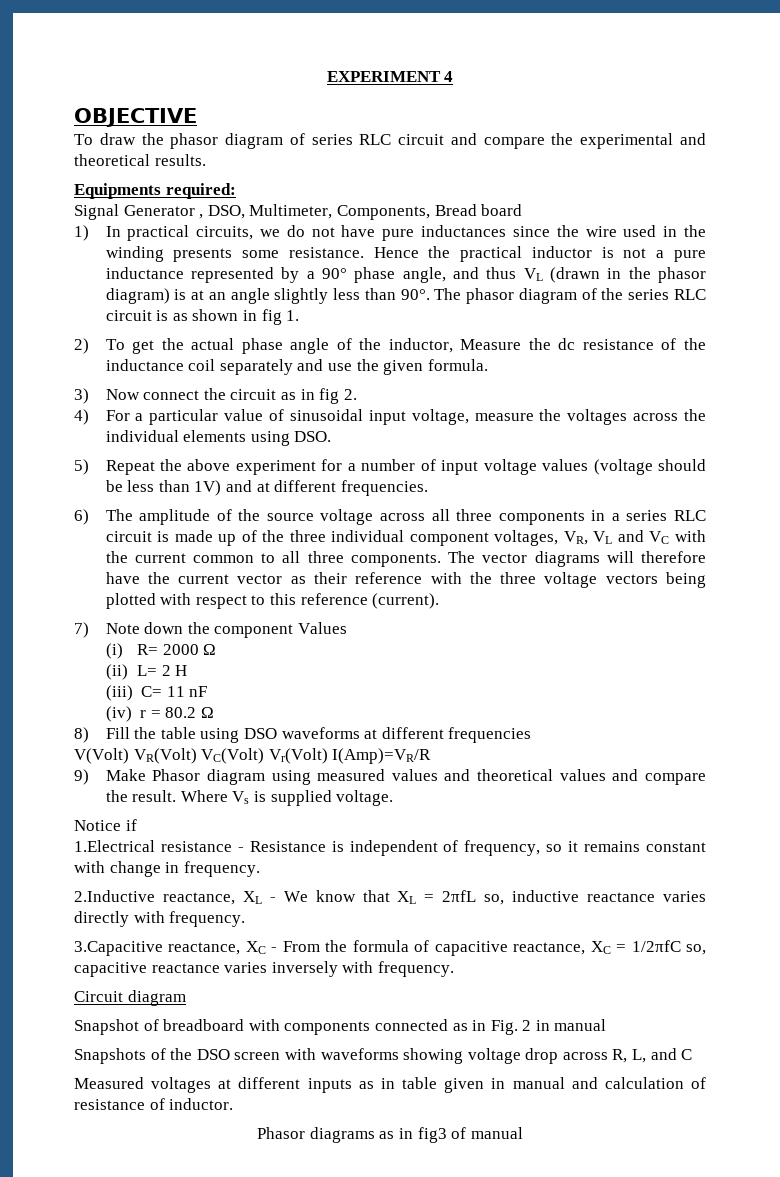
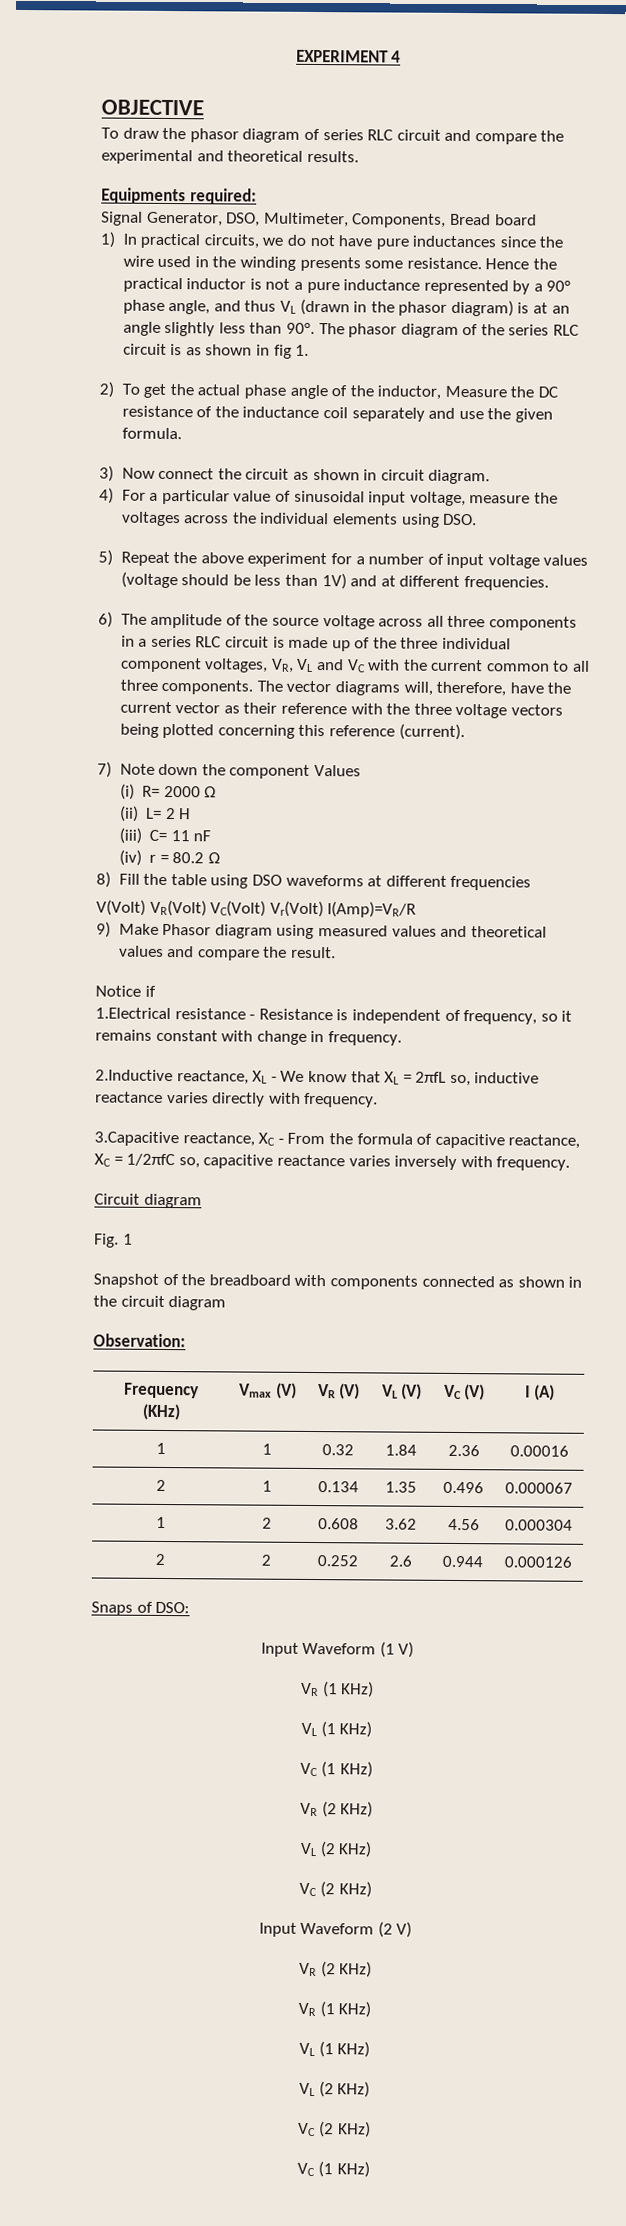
- Signal Generator , DSO, Multimeter, Components, Bread board
+ Signal Generator, DSO, Multimeter, Components, Bread board
- 2) To get the actual phase angle of the inductor, Measure the dc resistance of the inductance coil separately and use the given formula.
+ 2) To get the actual phase angle of the inductor, Measure the DC resistance of the inductance coil separately and use the given formula.
- 3) Now connect the circuit as in fig 2.
+ 3) Now connect the circuit as shown in circuit diagram.
- The vector diagrams will therefore have the current vector as their reference with the three voltage vectors being plotted with respect to this reference (current).
+ The vector diagrams will, therefore, have the current vector as their reference with the three voltage vectors being plotted concerning this reference (current).
- Where Vs is supplied voltage.
+ Fig. 1
- Snapshot of breadboard with components connected as in Fig. 2 in manual
- Snapshots of the DSO screen with waveforms showing voltage drop across R, L, and C
- Measured voltages at different inputs as in table given in manual and calculation of resistance of inductor.
- Phasor diagrams as in fig3 of manual
+ Snapshot of the breadboard with components connected as shown in the circuit diagram
+ Observation:
+ Frequency (KHz) | Vmax (V) | VR (V) | VL (V) | VC (V) | I (A)
+ 1 | 1 | 0.32 | 1.84 | 2.36 | 0.00016
+ 2 | 1 | 0.134 | 1.35 | 0.496 | 0.000067
+ 1 | 2 | 0.608 | 3.62 | 4.56 | 0.000304
+ 2 | 2 | 0.252 | 2.6 | 0.944 | 0.000126
+ Snaps of DSO:
+ Input Waveform (1 V)
+ VR (1 KHz)
+ VL (1 KHz)
+ VC (1 KHz)
+ VR (2 KHz)
+ VL (2 KHz)
+ VC (2 KHz)
+ Input Waveform (2 V)
+ VR (2 KHz)
+ VR (1 KHz)
+ VL (1 KHz)
+ VL (2 KHz)
+ VC (2 KHz)
+ VC (1 KHz)

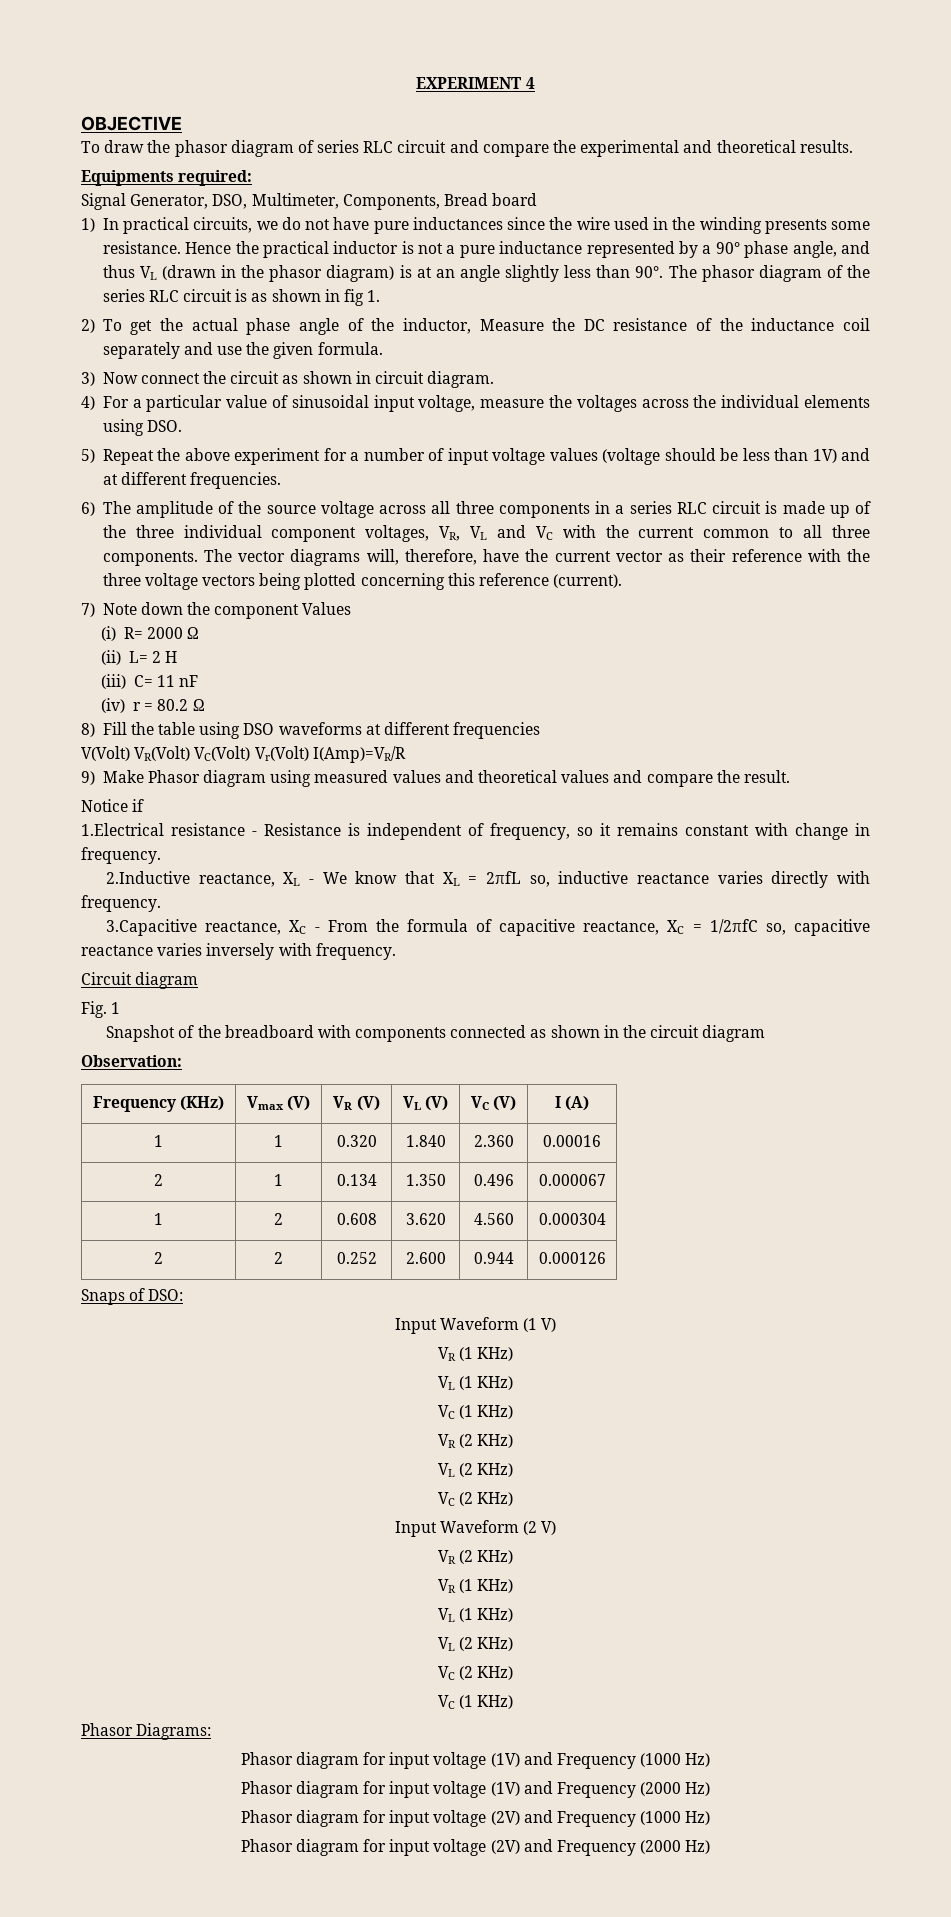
- 1 | 1 | 0.32 | 1.84 | 2.36 | 0.00016
+ 1 | 1 | 0.320 | 1.840 | 2.360 | 0.00016
- 2 | 1 | 0.134 | 1.35 | 0.496 | 0.000067
+ 2 | 1 | 0.134 | 1.350 | 0.496 | 0.000067
- 1 | 2 | 0.608 | 3.62 | 4.56 | 0.000304
+ 1 | 2 | 0.608 | 3.620 | 4.560 | 0.000304
- 2 | 2 | 0.252 | 2.6 | 0.944 | 0.000126
+ 2 | 2 | 0.252 | 2.600 | 0.944 | 0.000126
+ Phasor Diagrams:
+ Phasor diagram for input voltage (1V) and Frequency (1000 Hz)
+ Phasor diagram for input voltage (1V) and Frequency (2000 Hz)
+ Phasor diagram for input voltage (2V) and Frequency (1000 Hz)
+ Phasor diagram for input voltage (2V) and Frequency (2000 Hz)

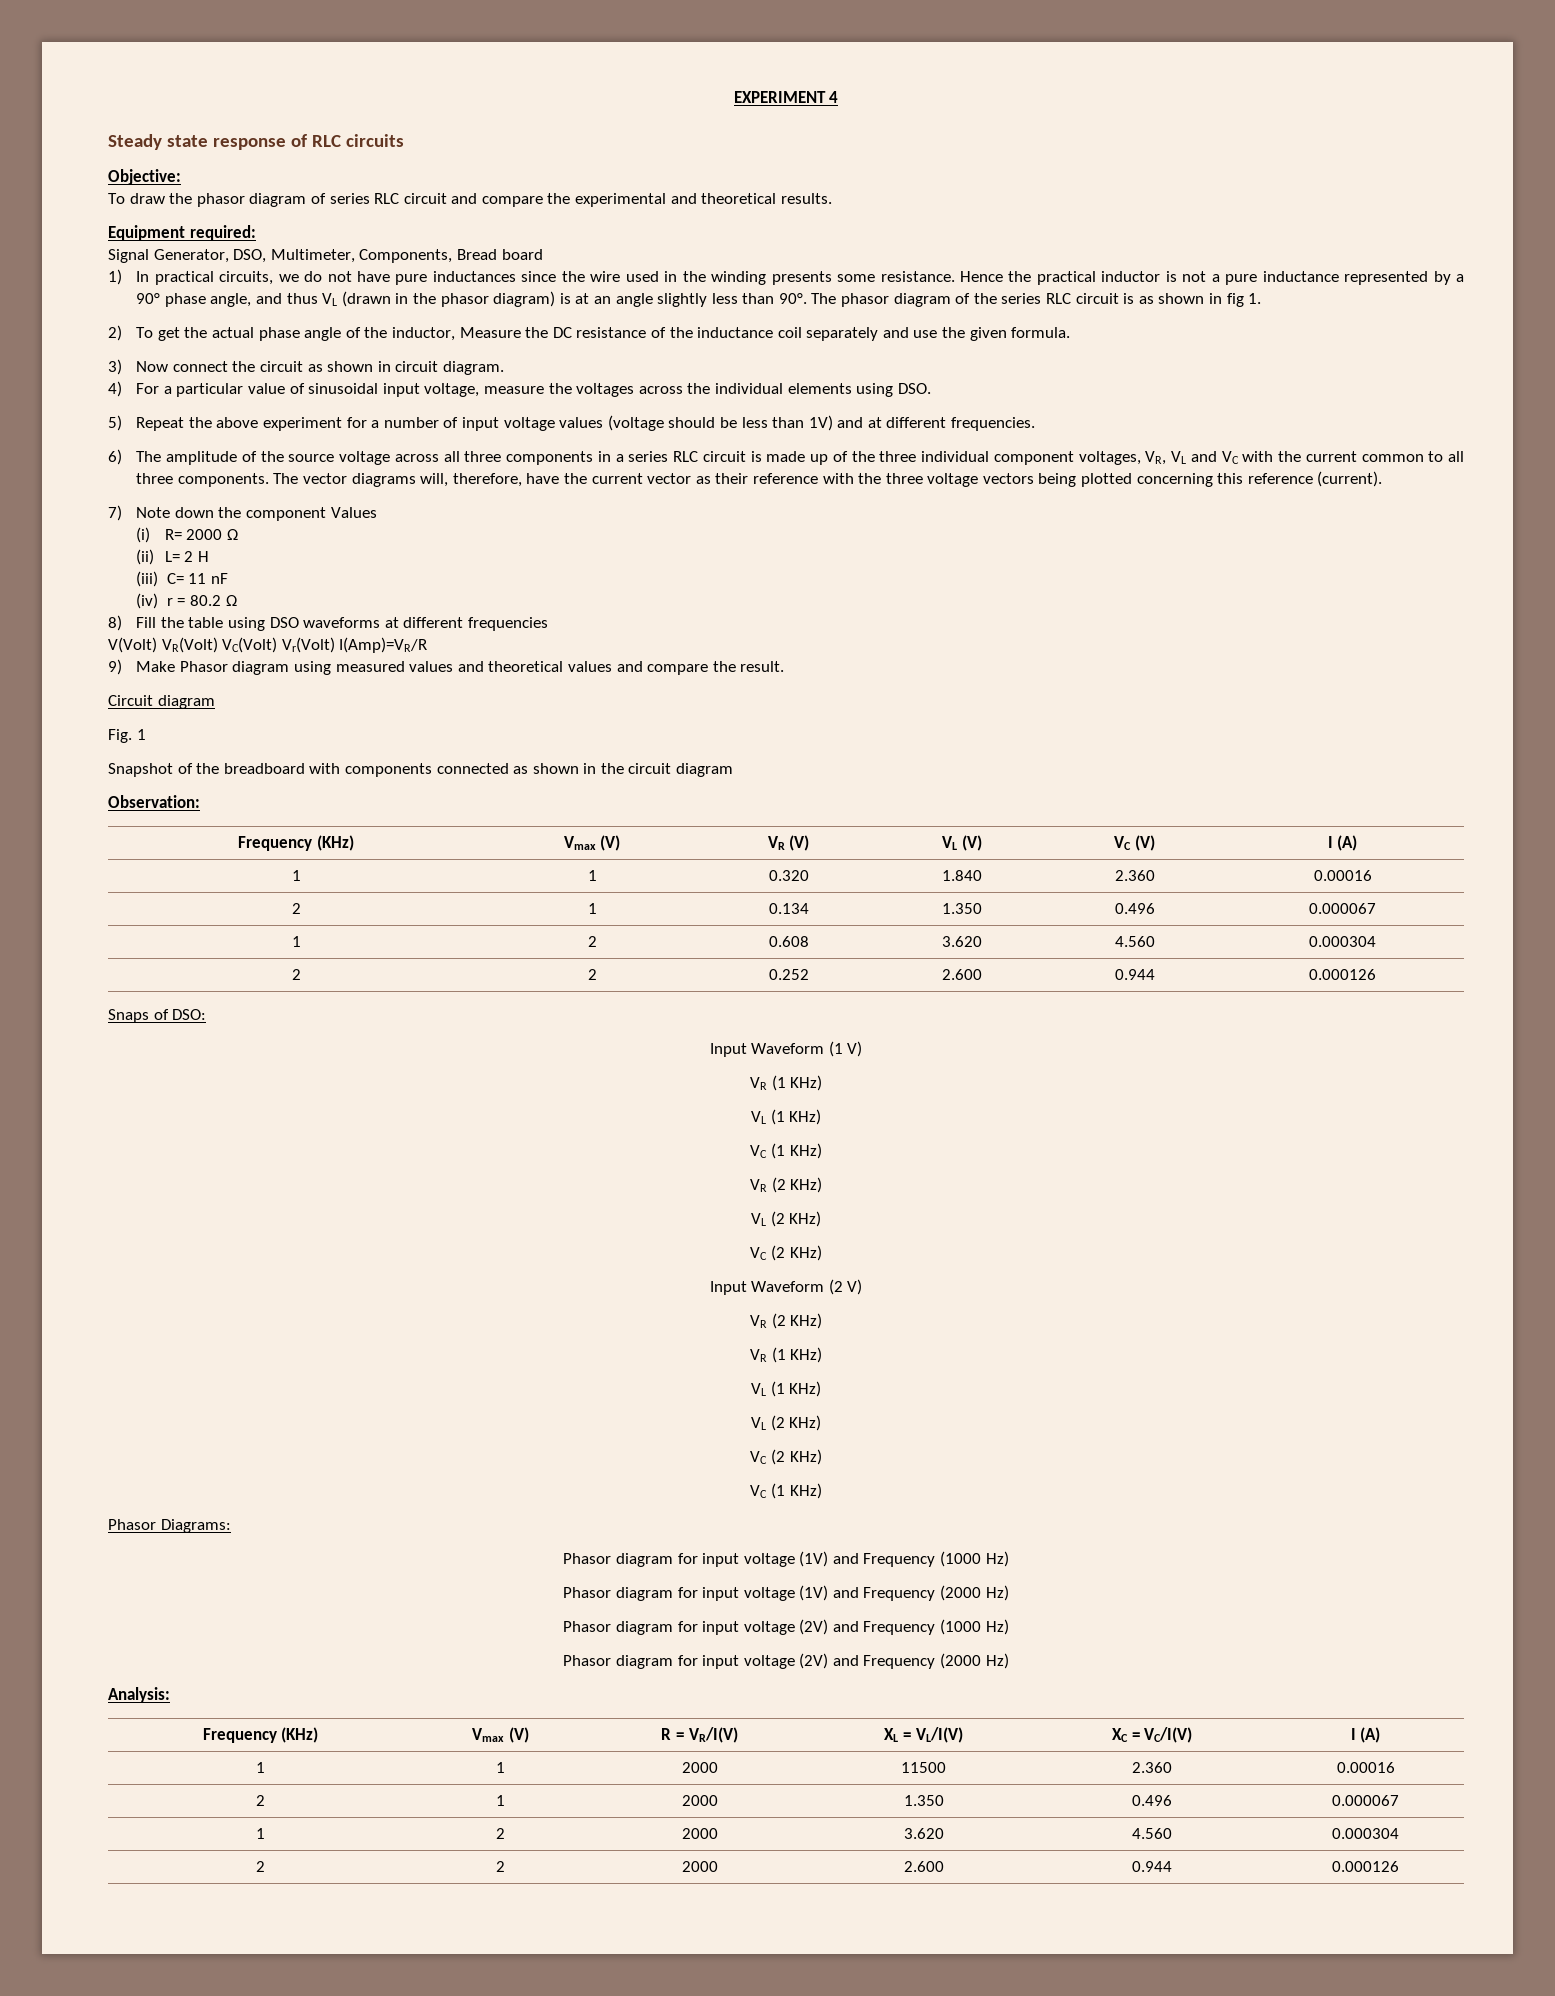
- OBJECTIVE
+ Steady state response of RLC circuits
+ Objective:
- Equipments required:
+ Equipment required:
- Notice if
- 1.Electrical resistance - Resistance is independent of frequency, so it remains constant with change in frequency.
- 2.Inductive reactance, XL - We know that XL = 2πfL so, inductive reactance varies directly with frequency.
- 3.Capacitive reactance, XC - From the formula of capacitive reactance, XC = 1/2πfC so, capacitive reactance varies inversely with frequency.
+ Analysis:
+ Frequency (KHz) | Vmax (V) | R = VR/I(V) | XL = VL/I(V) | XC = VC/I(V) | I (A)
+ 1 | 1 | 2000 | 11500 | 2.360 | 0.00016
+ 2 | 1 | 2000 | 1.350 | 0.496 | 0.000067
+ 1 | 2 | 2000 | 3.620 | 4.560 | 0.000304
+ 2 | 2 | 2000 | 2.600 | 0.944 | 0.000126

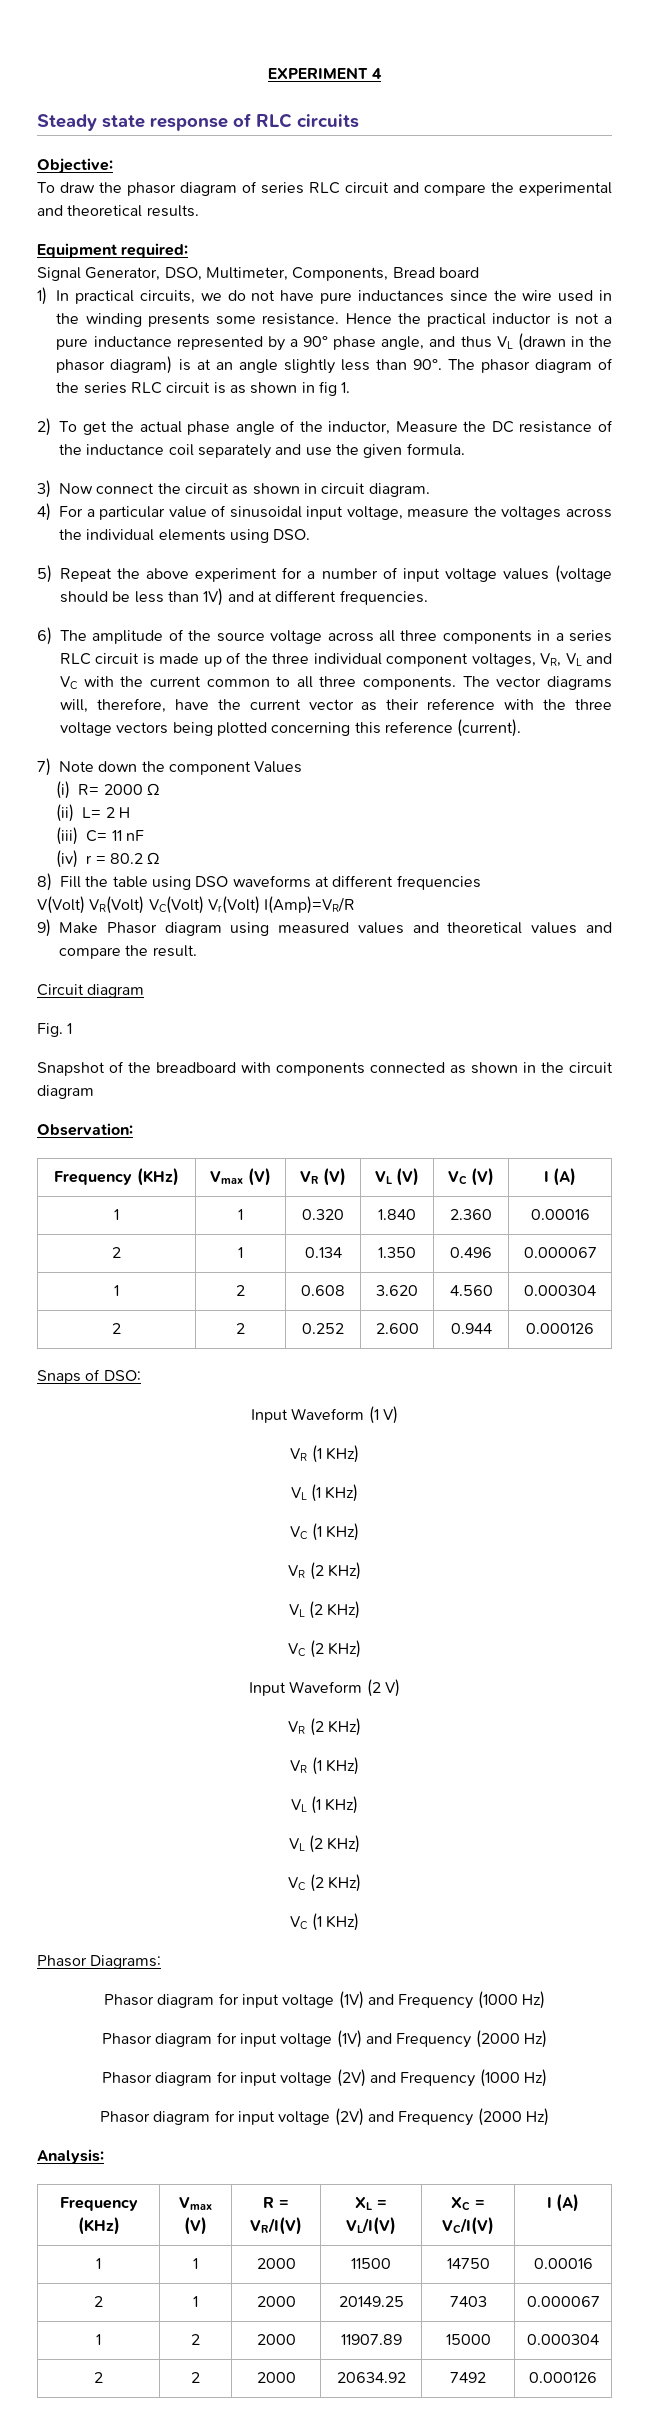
- 1 | 1 | 2000 | 11500 | 2.360 | 0.00016
+ 1 | 1 | 2000 | 11500 | 14750 | 0.00016
- 2 | 1 | 2000 | 1.350 | 0.496 | 0.000067
+ 2 | 1 | 2000 | 20149.25 | 7403 | 0.000067
- 1 | 2 | 2000 | 3.620 | 4.560 | 0.000304
+ 1 | 2 | 2000 | 11907.89 | 15000 | 0.000304
- 2 | 2 | 2000 | 2.600 | 0.944 | 0.000126
+ 2 | 2 | 2000 | 20634.92 | 7492 | 0.000126

